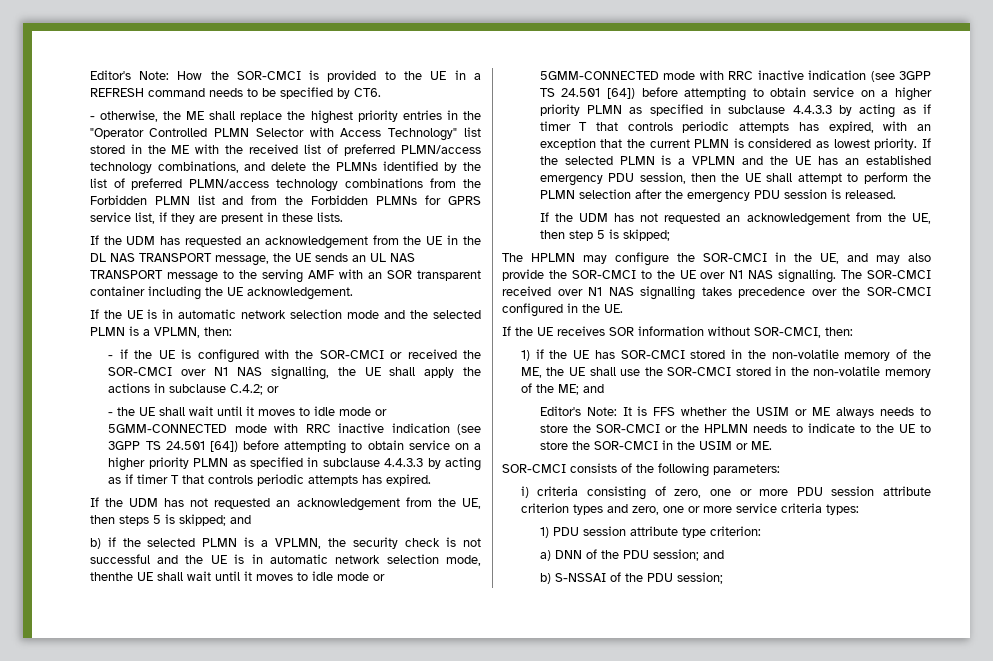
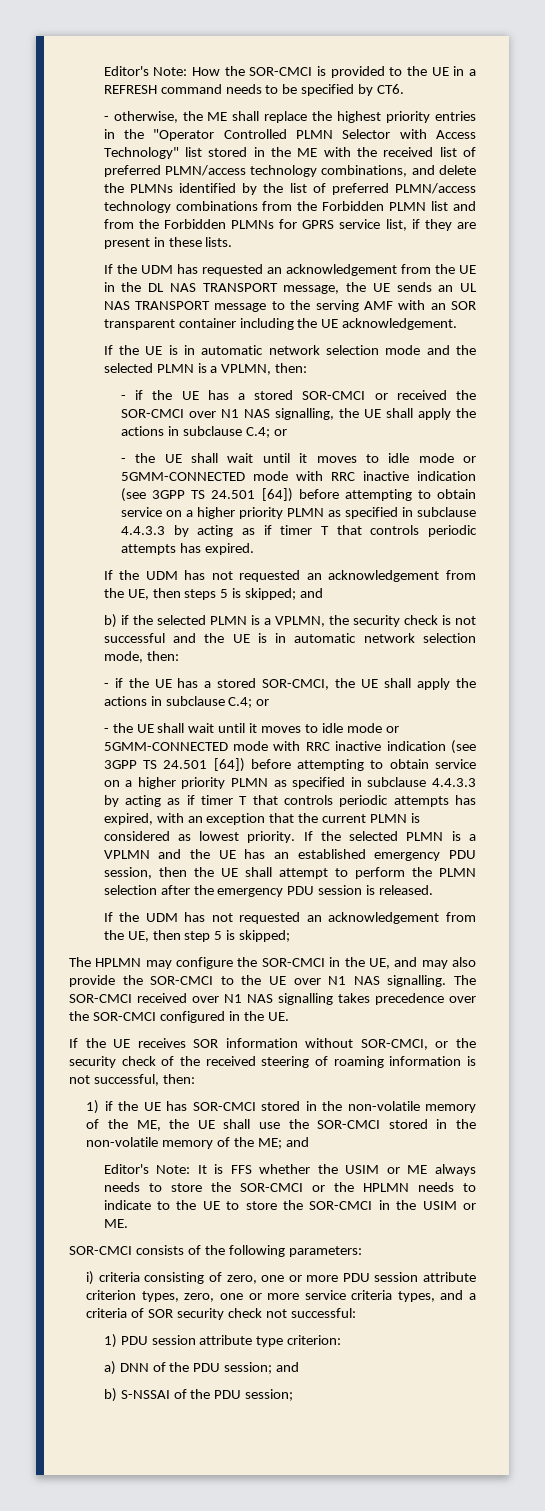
- - if the UE is configured with the SOR-CMCI or received the SOR-CMCI over N1 NAS signalling, the UE shall apply the actions in subclause C.4.2; or
+ - if the UE has a stored SOR-CMCI or received the SOR-CMCI over N1 NAS signalling, the UE shall apply the actions in subclause C.4; or
- b) if the selected PLMN is a VPLMN, the security check is not successful and the UE is in automatic network selection mode, thenthe UE shall wait until it moves to idle mode or 5GMM-CONNECTED mode with RRC inactive indication (see 3GPP TS 24.501 [64]) before attempting to obtain service on a higher priority PLMN as specified in subclause 4.4.3.3 by acting as if timer T that controls periodic attempts has expired, with an exception that the current PLMN is considered as lowest priority.
+ b) if the selected PLMN is a VPLMN, the security check is not successful and the UE is in automatic network selection mode, then:
+ - if the UE has a stored SOR-CMCI, the UE shall apply the actions in subclause C.4; or
+ - the UE shall wait until it moves to idle mode or 5GMM-CONNECTED mode with RRC inactive indication (see 3GPP TS 24.501 [64]) before attempting to obtain service on a higher priority PLMN as specified in subclause 4.4.3.3 by acting as if timer T that controls periodic attempts has expired, with an exception that the current PLMN is considered as lowest priority.
- If the UE receives SOR information without SOR-CMCI, then:
+ If the UE receives SOR information without SOR-CMCI, or the security check of the received steering of roaming information is not successful, then:
- i) criteria consisting of zero, one or more PDU session attribute criterion types and zero, one or more service criteria types:
+ i) criteria consisting of zero, one or more PDU session attribute criterion types, zero, one or more service criteria types, and a criteria of SOR security check not successful:

